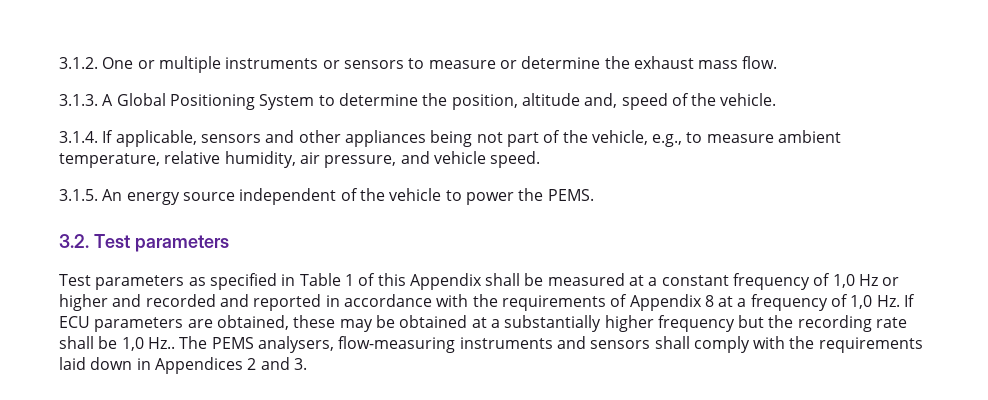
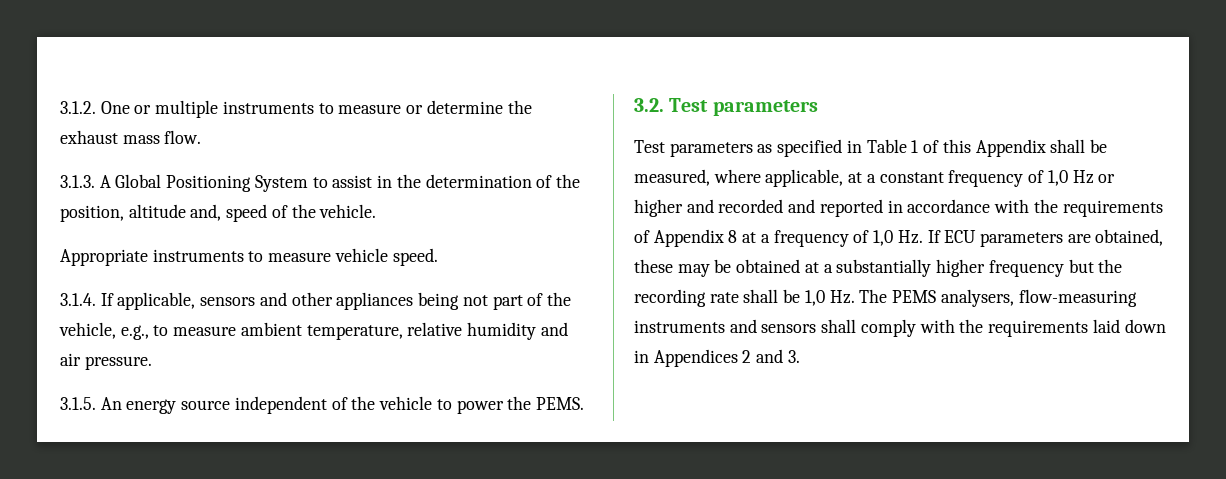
- 3.1.2. One or multiple instruments or sensors to measure or determine the exhaust mass flow.
+ 3.1.2. One or multiple instruments to measure or determine the exhaust mass flow.
- 3.1.3. A Global Positioning System to determine the position, altitude and, speed of the vehicle.
+ 3.1.3. A Global Positioning System to assist in the determination of the position, altitude and, speed of the vehicle.
+ Appropriate instruments to measure vehicle speed.
- 3.1.4. If applicable, sensors and other appliances being not part of the vehicle, e.g., to measure ambient temperature, relative humidity, air pressure, and vehicle speed.
+ 3.1.4. If applicable, sensors and other appliances being not part of the vehicle, e.g., to measure ambient temperature, relative humidity and air pressure.
- Test parameters as specified in Table 1 of this Appendix shall be measured at a constant frequency of 1,0 Hz or higher and recorded and reported in accordance with the requirements of Appendix 8 at a frequency of 1,0 Hz. If ECU parameters are obtained, these may be obtained at a substantially higher frequency but the recording rate shall be 1,0 Hz.. The PEMS analysers, flow-measuring instruments and sensors shall comply with the requirements laid down in Appendices 2 and 3.
+ Test parameters as specified in Table 1 of this Appendix shall be measured, where applicable, at a constant frequency of 1,0 Hz or higher and recorded and reported in accordance with the requirements of Appendix 8 at a frequency of 1,0 Hz. If ECU parameters are obtained, these may be obtained at a substantially higher frequency but the recording rate shall be 1,0 Hz. The PEMS analysers, flow-measuring instruments and sensors shall comply with the requirements laid down in Appendices 2 and 3.

